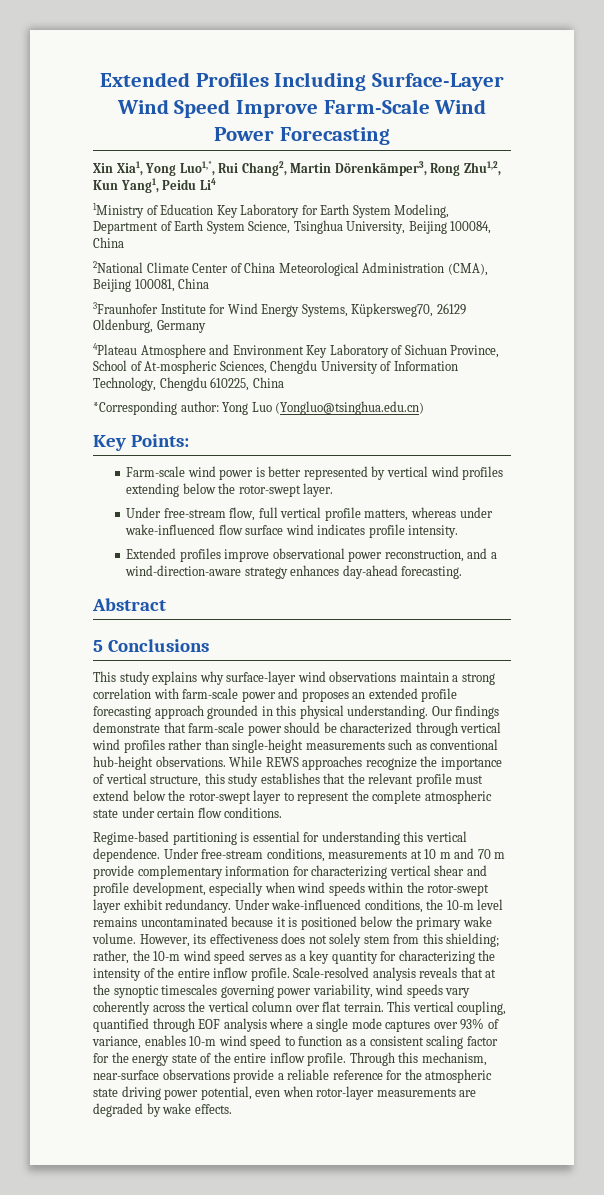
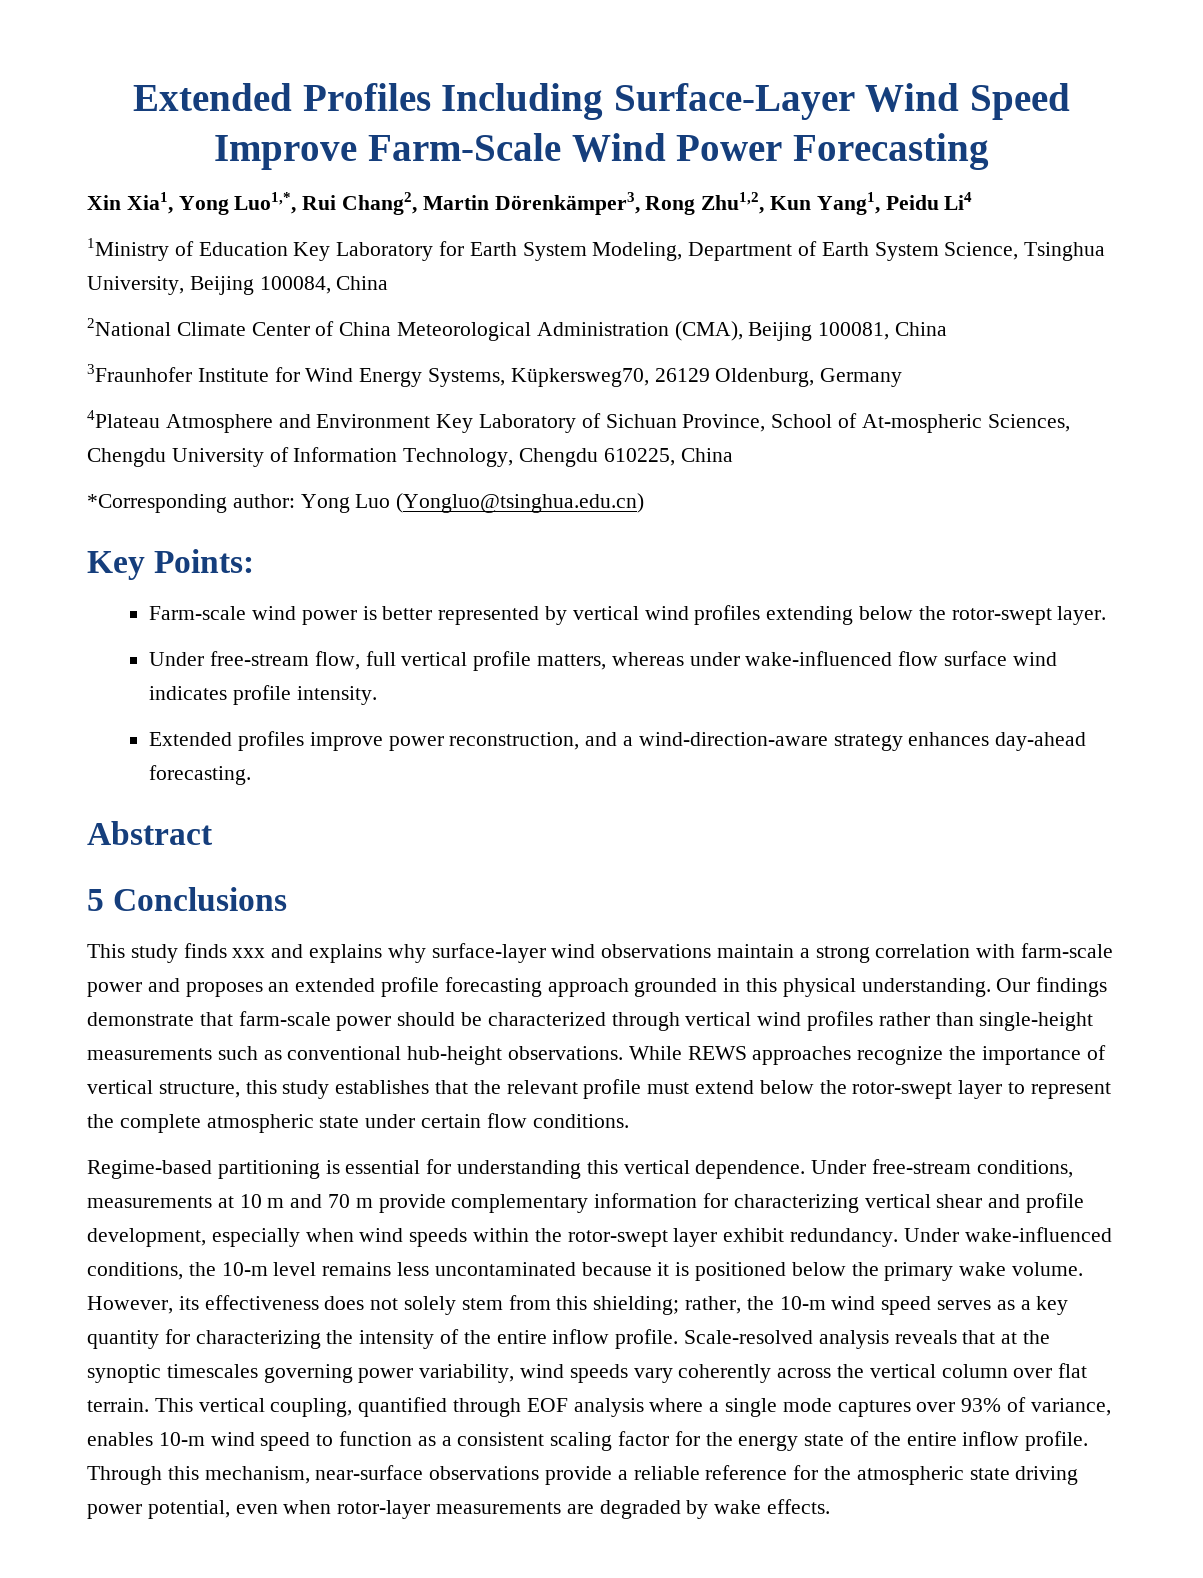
- Extended profiles improve observational power reconstruction, and a wind-direction-aware strategy enhances day-ahead forecasting.
+ Extended profiles improve power reconstruction, and a wind-direction-aware strategy enhances day-ahead forecasting.
- This study explains why surface-layer wind observations maintain a strong correlation with farm-scale power and proposes an extended profile forecasting approach grounded in this physical understanding.
+ This study finds xxx and explains why surface-layer wind observations maintain a strong correlation with farm-scale power and proposes an extended profile forecasting approach grounded in this physical understanding.
- Under wake-influenced conditions, the 10-m level remains uncontaminated because it is positioned below the primary wake volume.
+ Under wake-influenced conditions, the 10-m level remains less uncontaminated because it is positioned below the primary wake volume.

